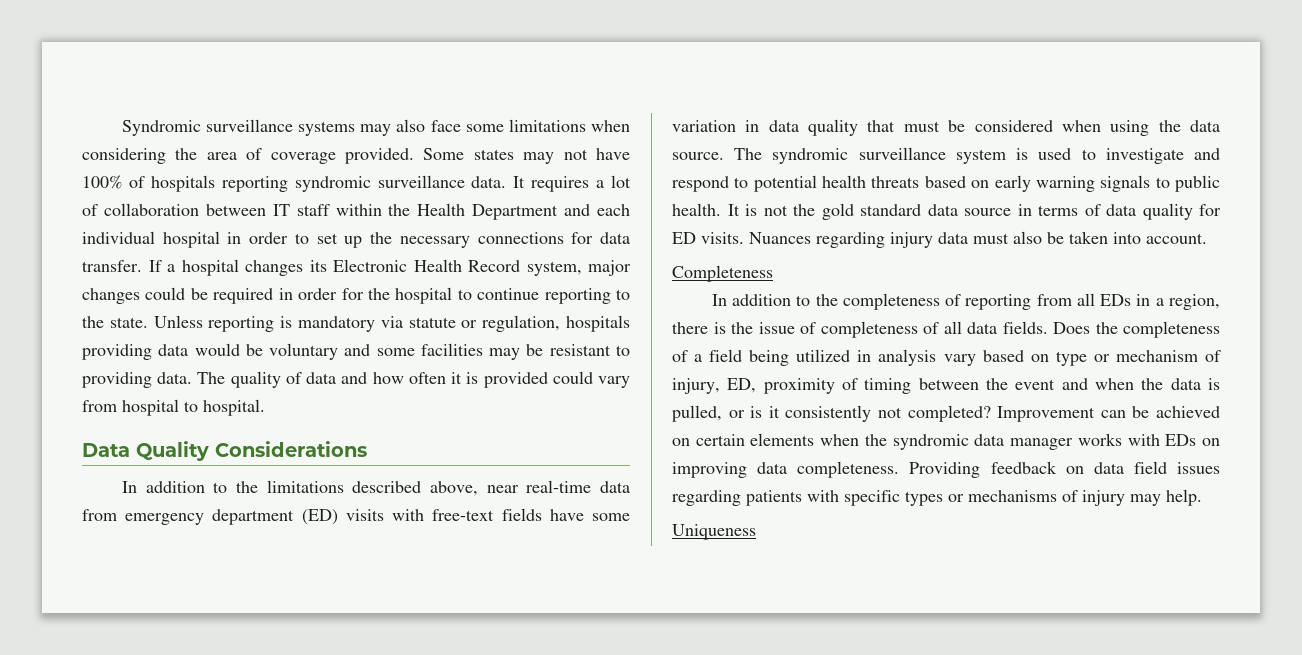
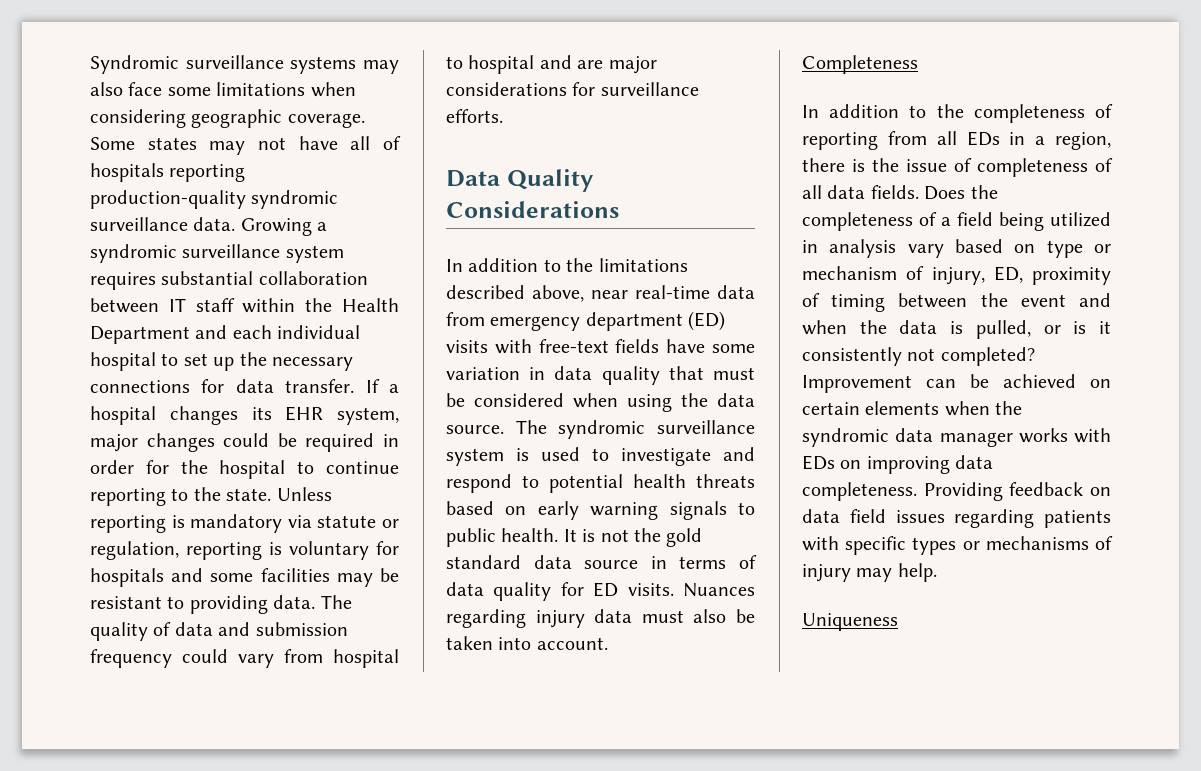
- Syndromic surveillance systems may also face some limitations when considering the area of coverage provided.
+ Syndromic surveillance systems may also face some limitations when considering geographic coverage.
- Some states may not have 100% of hospitals reporting syndromic surveillance data.
+ Some states may not have all of hospitals reporting production-quality syndromic surveillance data.
- It requires a lot of collaboration between IT staff within the Health Department and each individual hospital in order to set up the necessary connections for data transfer.
+ Growing a syndromic surveillance system requires substantial collaboration between IT staff within the Health Department and each individual hospital to set up the necessary connections for data transfer.
- If a hospital changes its Electronic Health Record system, major changes could be required in order for the hospital to continue reporting to the state.
+ If a hospital changes its EHR system, major changes could be required in order for the hospital to continue reporting to the state.
- Unless reporting is mandatory via statute or regulation, hospitals providing data would be voluntary and some facilities may be resistant to providing data.
+ Unless reporting is mandatory via statute or regulation, reporting is voluntary for hospitals and some facilities may be resistant to providing data.
- The quality of data and how often it is provided could vary from hospital to hospital.
+ The quality of data and submission frequency could vary from hospital to hospital and are major considerations for surveillance efforts.

